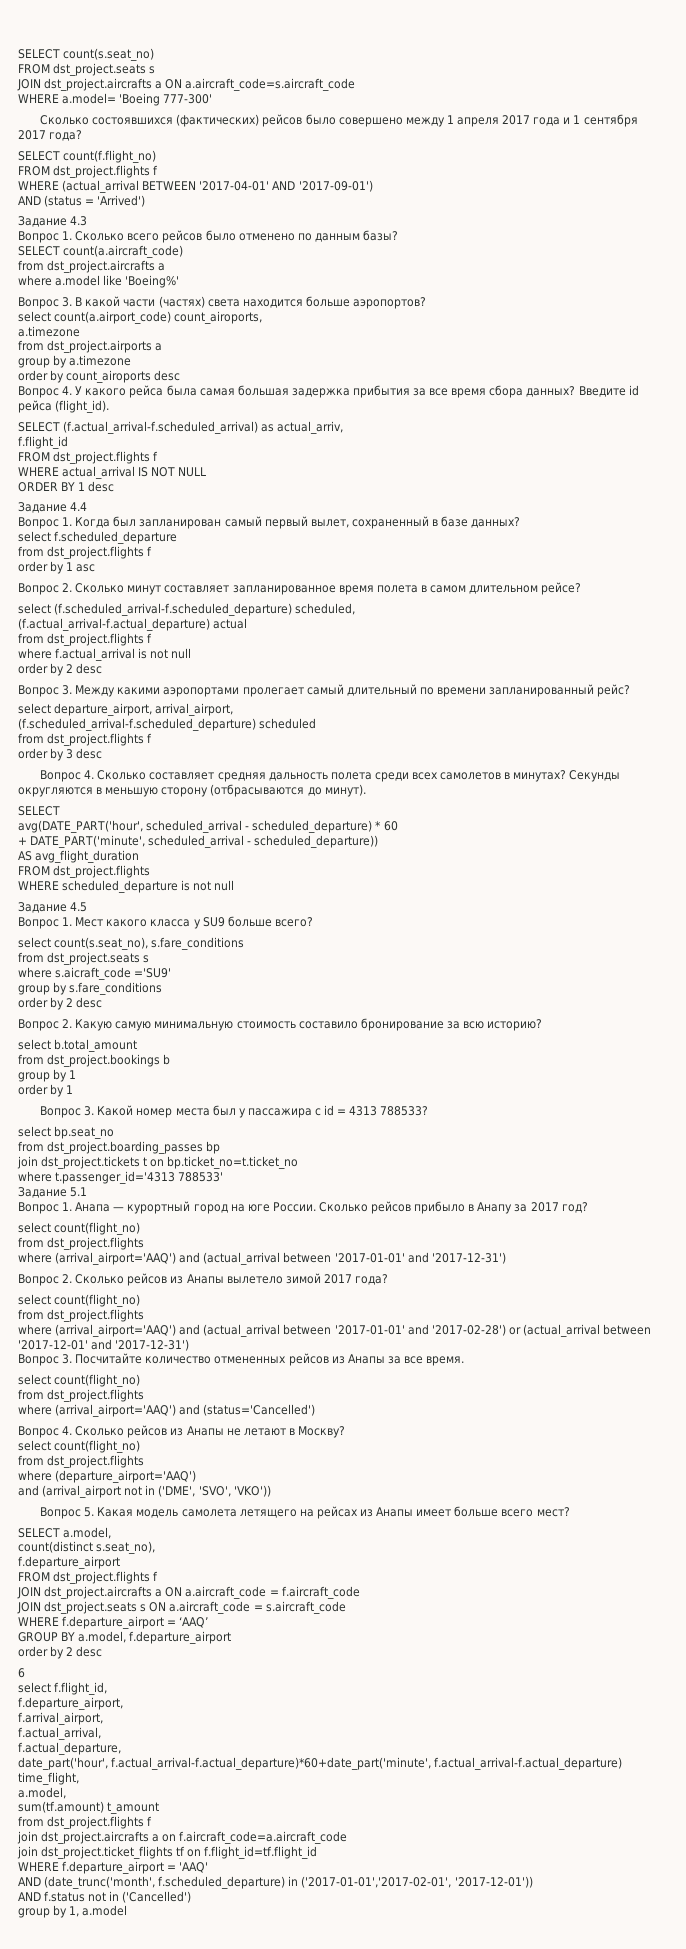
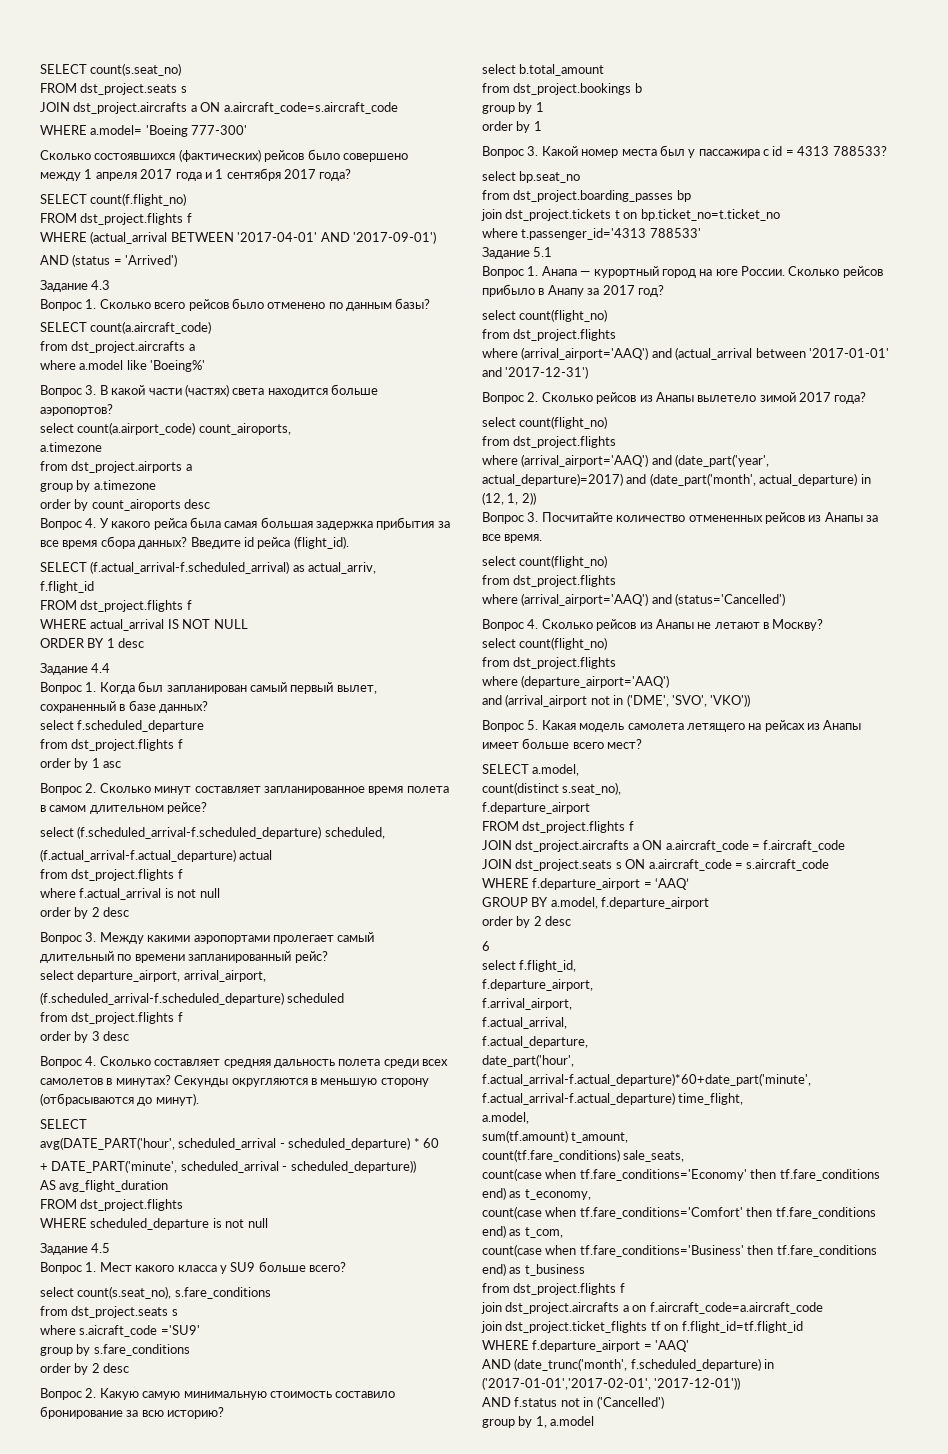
- where (arrival_airport='AAQ') and (actual_arrival between '2017-01-01' and '2017-02-28') or (actual_arrival between '2017-12-01' and '2017-12-31')
+ where (arrival_airport='AAQ') and (date_part('year', actual_departure)=2017) and (date_part('month', actual_departure) in (12, 1, 2))
- sum(tf.amount) t_amount
+ sum(tf.amount) t_amount,
+ count(tf.fare_conditions) sale_seats,
+ count(case when tf.fare_conditions='Economy' then tf.fare_conditions end) as t_economy,
+ count(case when tf.fare_conditions='Comfort' then tf.fare_conditions end) as t_com,
+ count(case when tf.fare_conditions='Business' then tf.fare_conditions end) as t_business

